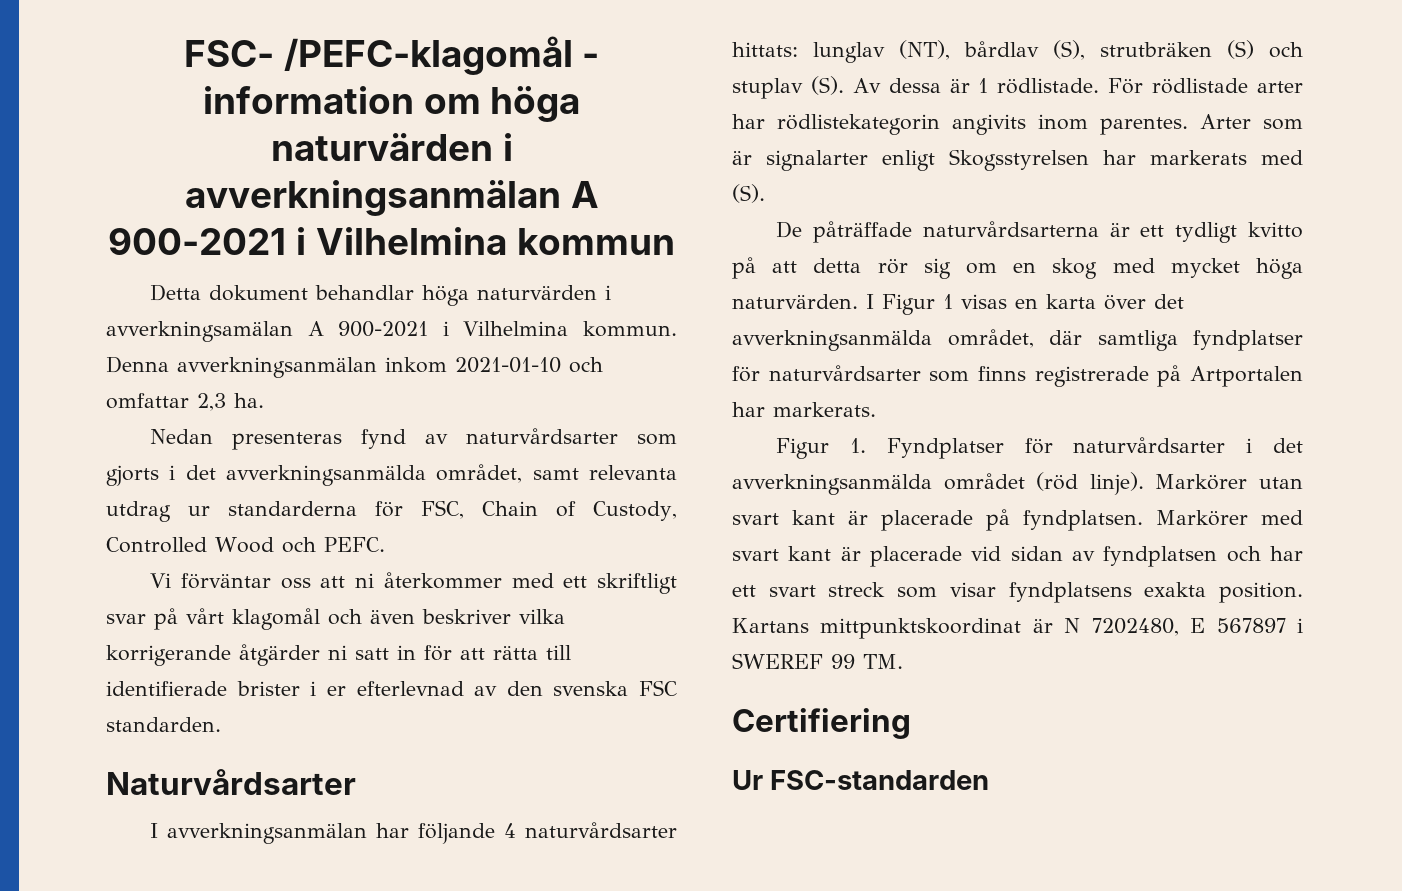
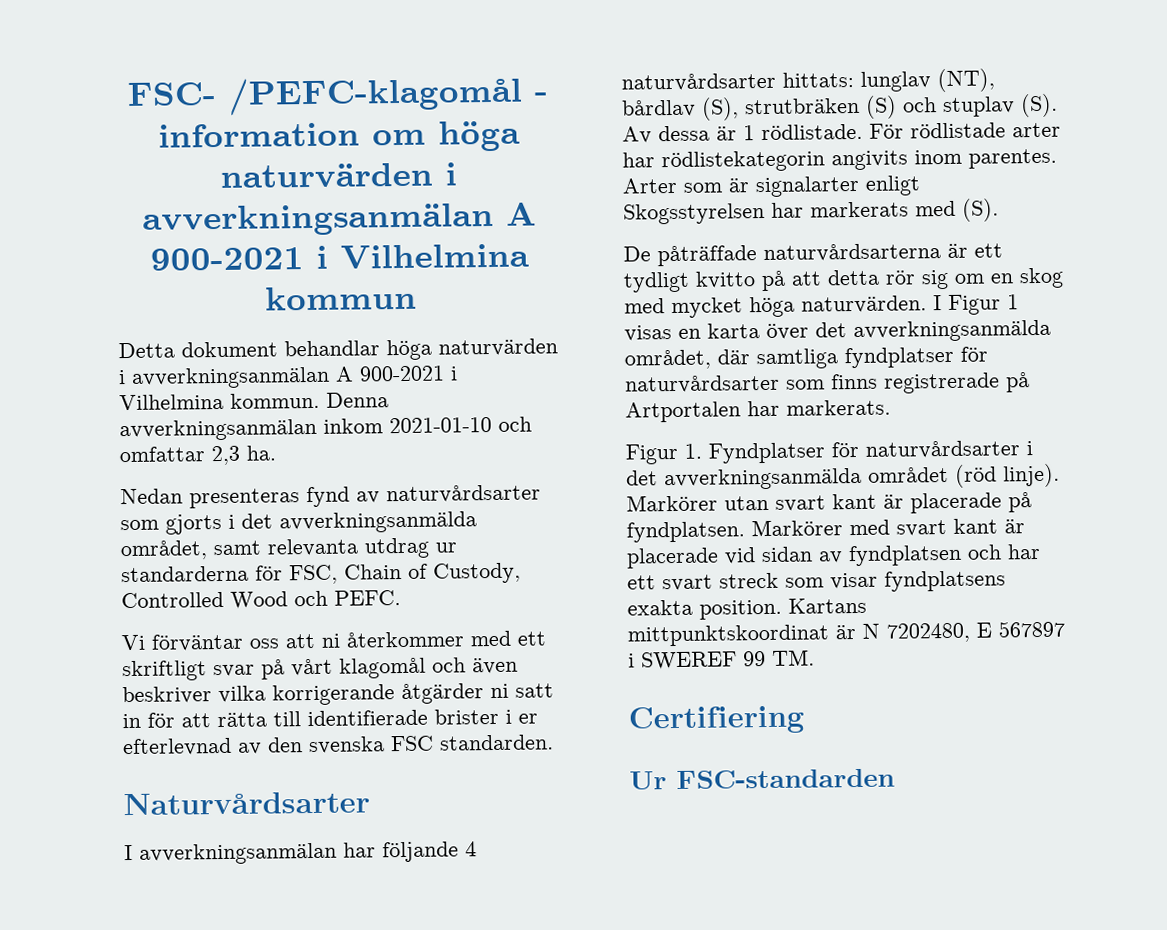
- Detta dokument behandlar höga naturvärden i avverkningsamälan A 900-2021 i Vilhelmina kommun.
+ Detta dokument behandlar höga naturvärden i avverkningsanmälan A 900-2021 i Vilhelmina kommun.

